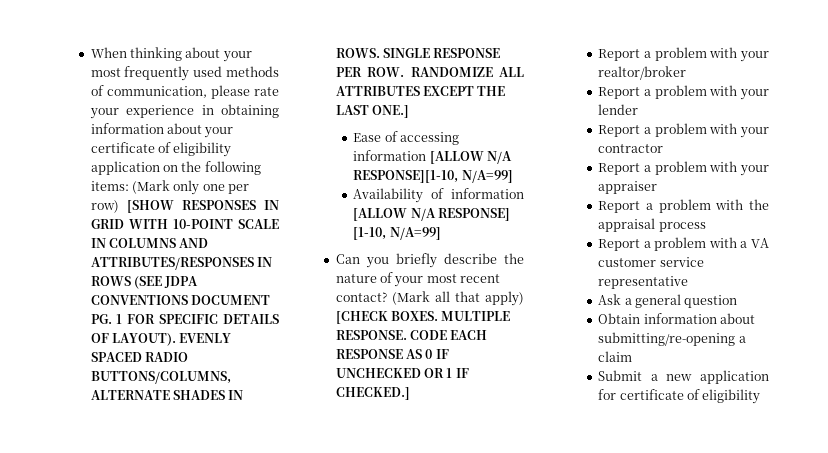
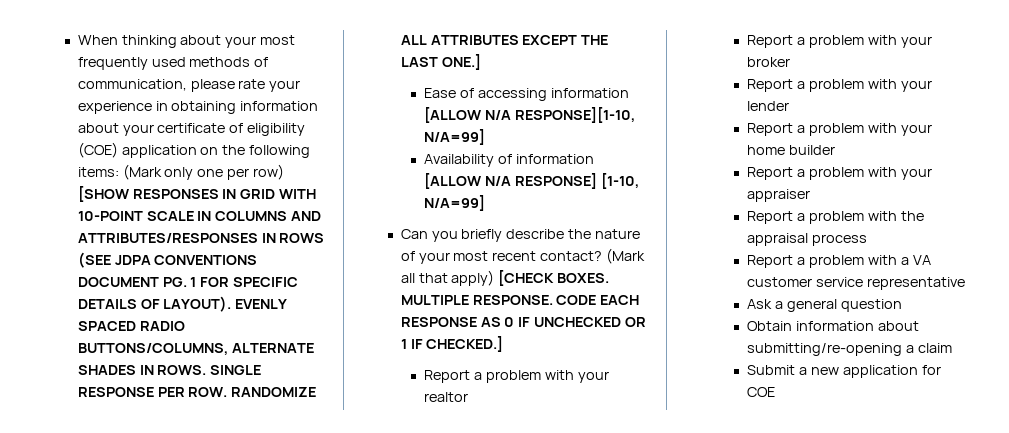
- When thinking about your most frequently used methods of communication, please rate your experience in obtaining information about your certificate of eligibility application on the following items: (Mark only one per row) [SHOW RESPONSES IN GRID WITH 10-POINT SCALE IN COLUMNS AND ATTRIBUTES/RESPONSES IN ROWS (SEE JDPA CONVENTIONS DOCUMENT PG. 1 FOR SPECIFIC DETAILS OF LAYOUT).
+ When thinking about your most frequently used methods of communication, please rate your experience in obtaining information about your certificate of eligibility (COE) application on the following items: (Mark only one per row) [SHOW RESPONSES IN GRID WITH 10-POINT SCALE IN COLUMNS AND ATTRIBUTES/RESPONSES IN ROWS (SEE JDPA CONVENTIONS DOCUMENT PG. 1 FOR SPECIFIC DETAILS OF LAYOUT).
- Report a problem with your realtor/broker
+ Report a problem with your realtor
+ Report a problem with your broker
- Report a problem with your contractor
+ Report a problem with your home builder
- Submit a new application for certificate of eligibility
+ Submit a new application for COE

